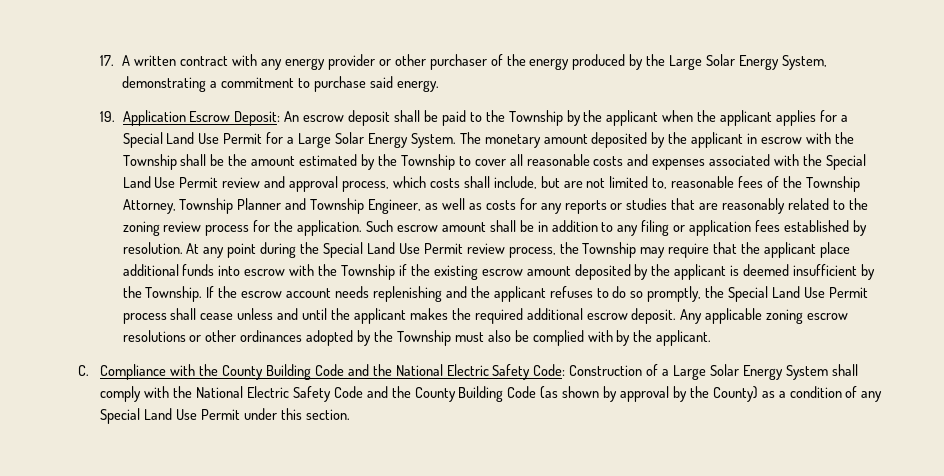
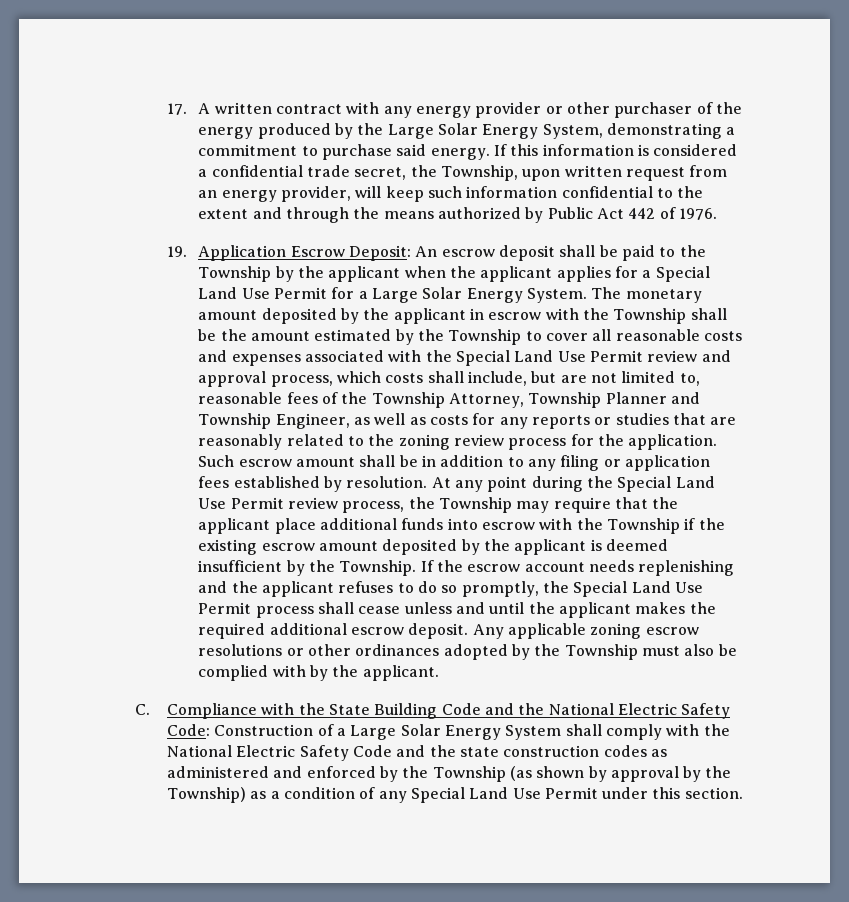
+ If this information is considered a confidential trade secret, the Township, upon written request from an energy provider, will keep such information confidential to the extent and through the means authorized by Public Act 442 of 1976.
- C. Compliance with the County Building Code and the National Electric Safety Code: Construction of a Large Solar Energy System shall comply with the National Electric Safety Code and the County Building Code (as shown by approval by the County) as a condition of any Special Land Use Permit under this section.
+ C. Compliance with the State Building Code and the National Electric Safety Code: Construction of a Large Solar Energy System shall comply with the National Electric Safety Code and the state construction codes as administered and enforced by the Township (as shown by approval by the Township) as a condition of any Special Land Use Permit under this section.

